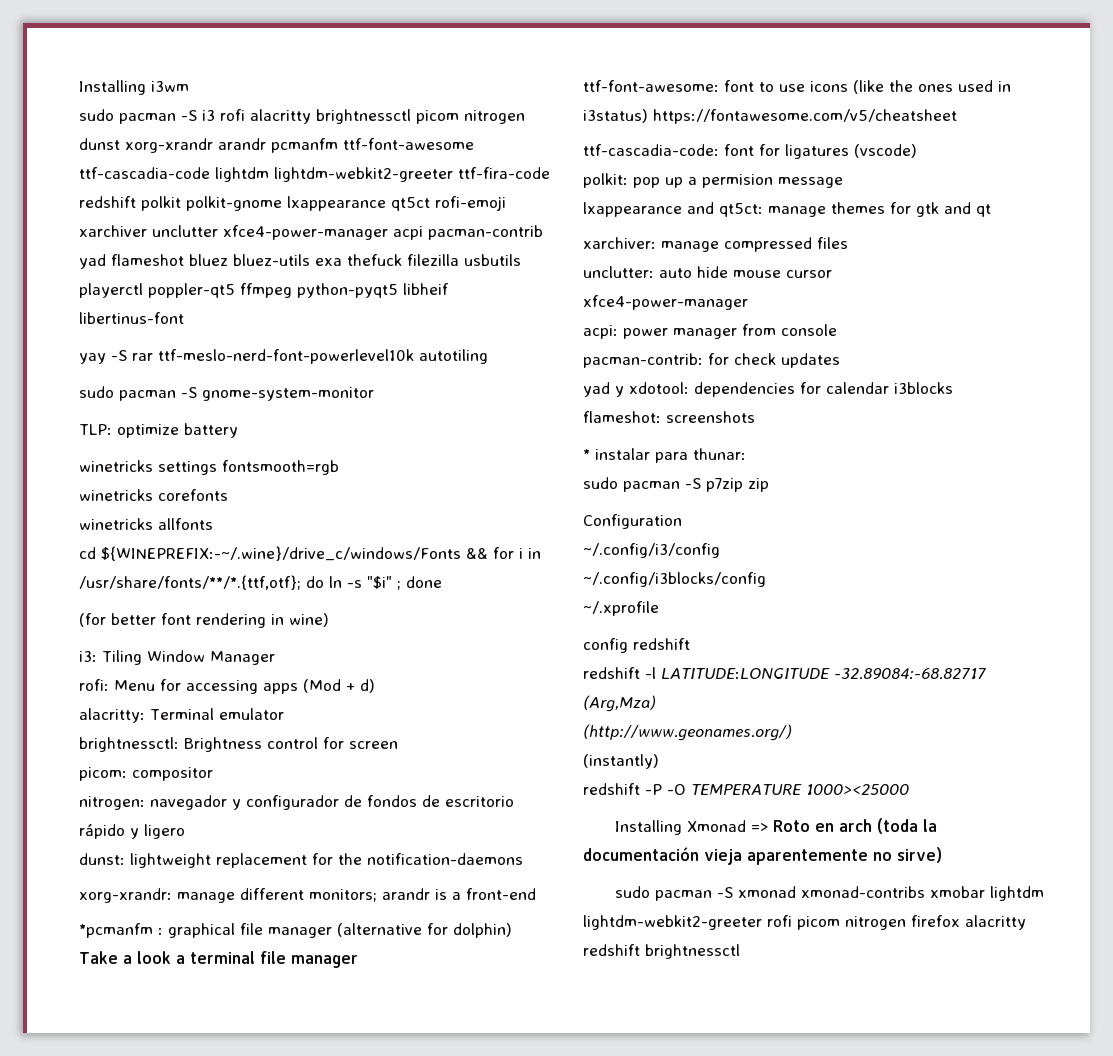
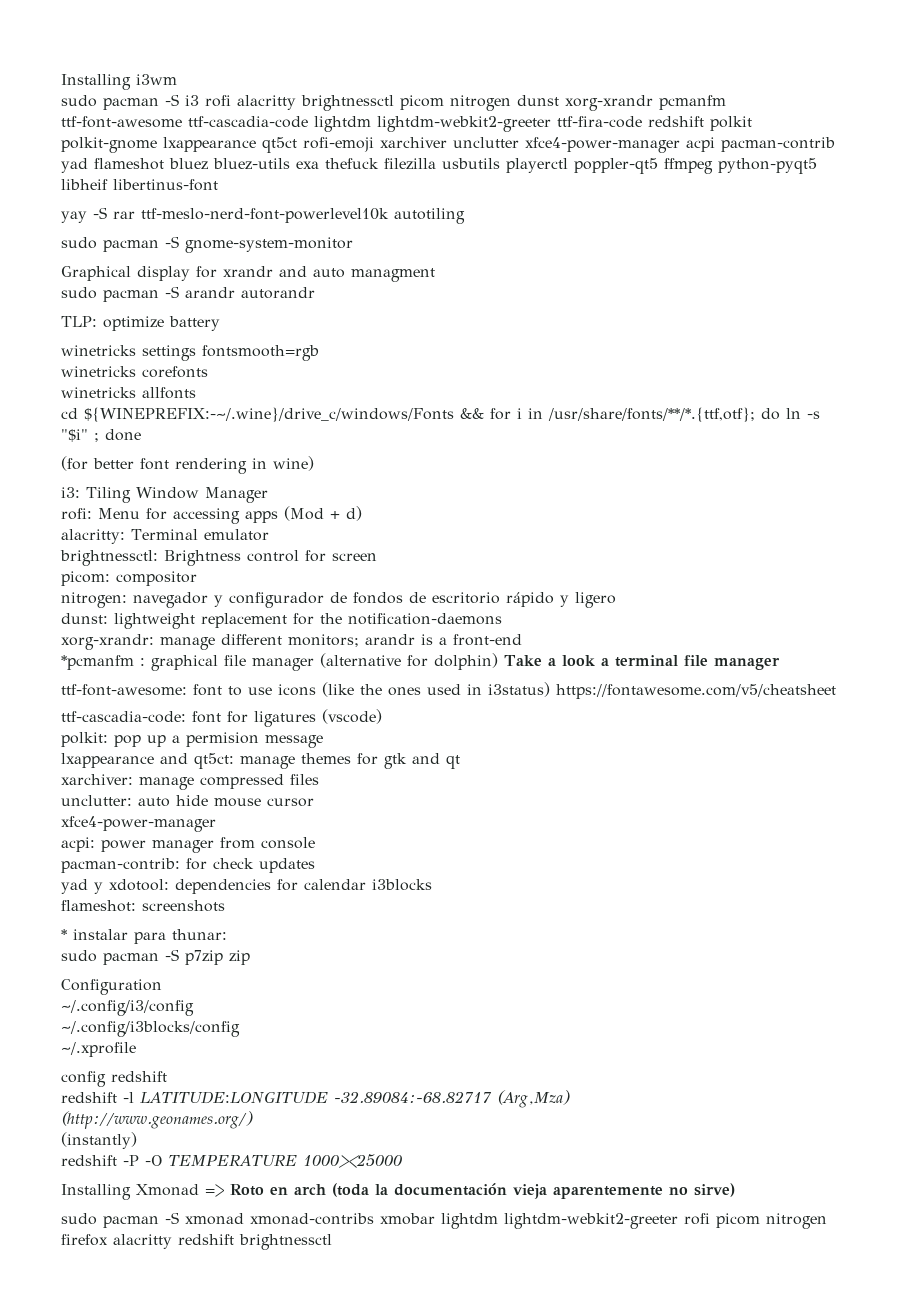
- sudo pacman -S i3 rofi alacritty brightnessctl picom nitrogen dunst xorg-xrandr arandr pcmanfm ttf-font-awesome ttf-cascadia-code lightdm lightdm-webkit2-greeter ttf-fira-code redshift polkit polkit-gnome lxappearance qt5ct rofi-emoji xarchiver unclutter xfce4-power-manager acpi pacman-contrib yad flameshot bluez bluez-utils exa thefuck filezilla usbutils playerctl poppler-qt5 ffmpeg python-pyqt5 libheif libertinus-font
+ sudo pacman -S i3 rofi alacritty brightnessctl picom nitrogen dunst xorg-xrandr pcmanfm ttf-font-awesome ttf-cascadia-code lightdm lightdm-webkit2-greeter ttf-fira-code redshift polkit polkit-gnome lxappearance qt5ct rofi-emoji xarchiver unclutter xfce4-power-manager acpi pacman-contrib yad flameshot bluez bluez-utils exa thefuck filezilla usbutils playerctl poppler-qt5 ffmpeg python-pyqt5 libheif libertinus-font
+ Graphical display for xrandr and auto managment
+ sudo pacman -S arandr autorandr

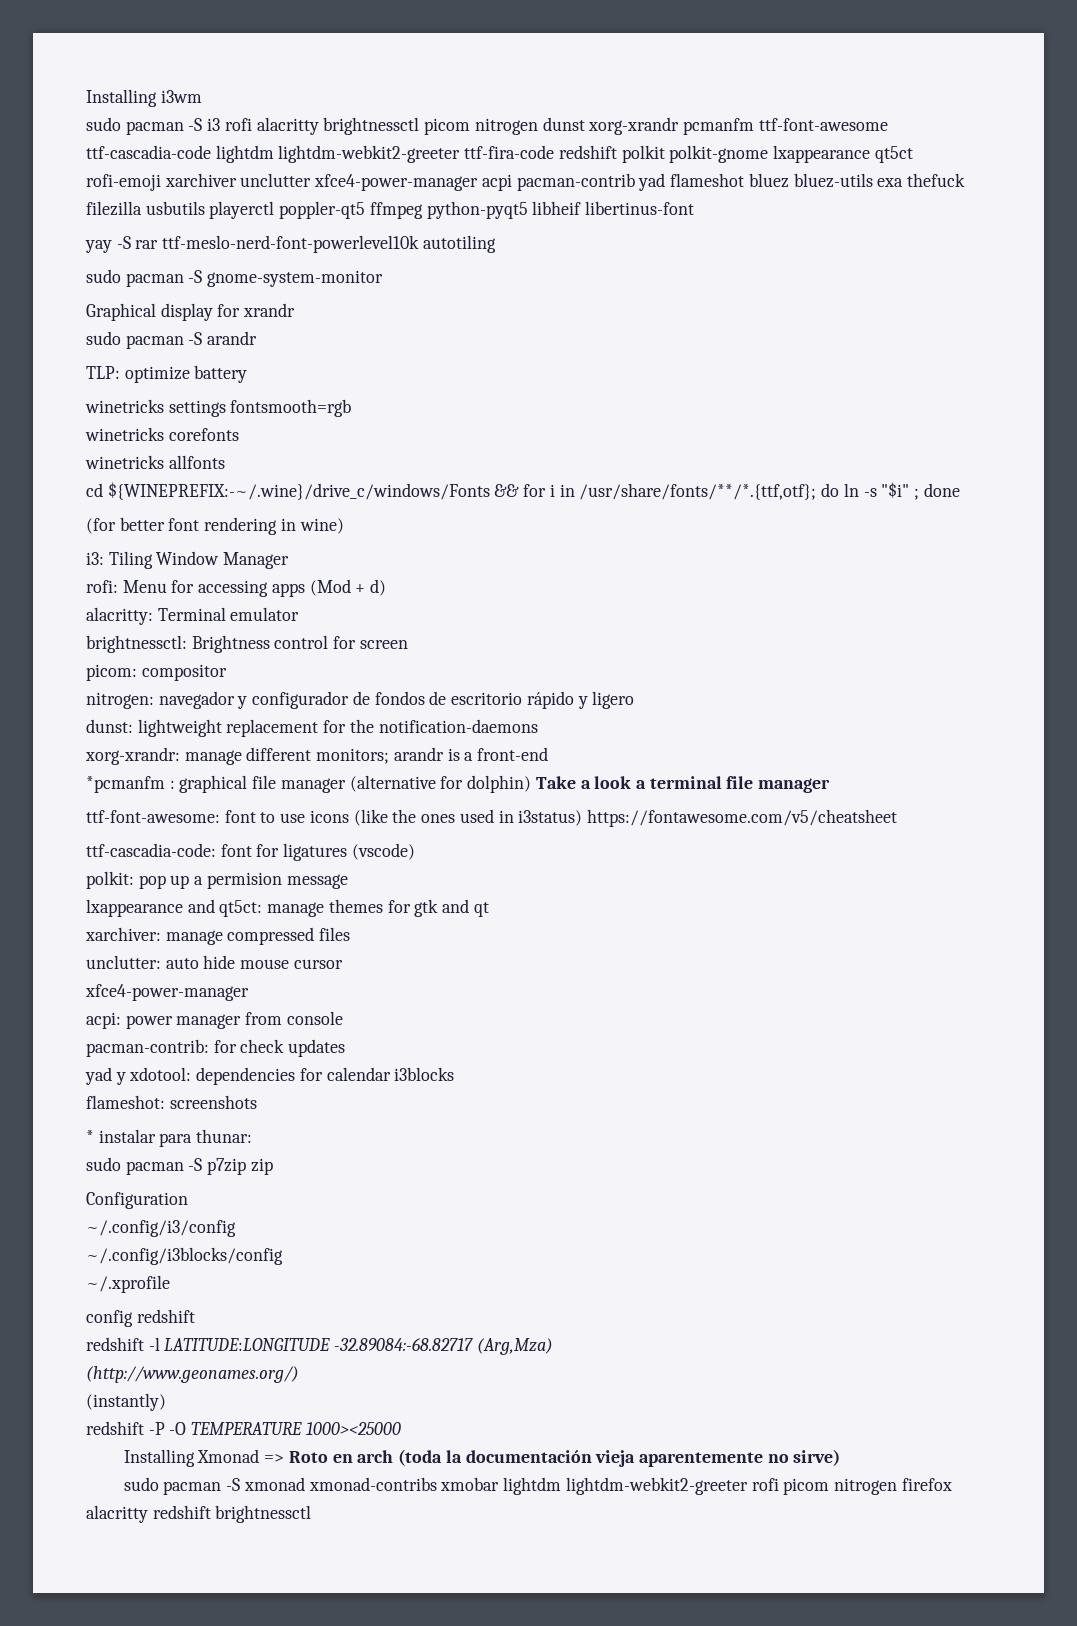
- Graphical display for xrandr and auto managment
+ Graphical display for xrandr
- sudo pacman -S arandr autorandr
+ sudo pacman -S arandr

